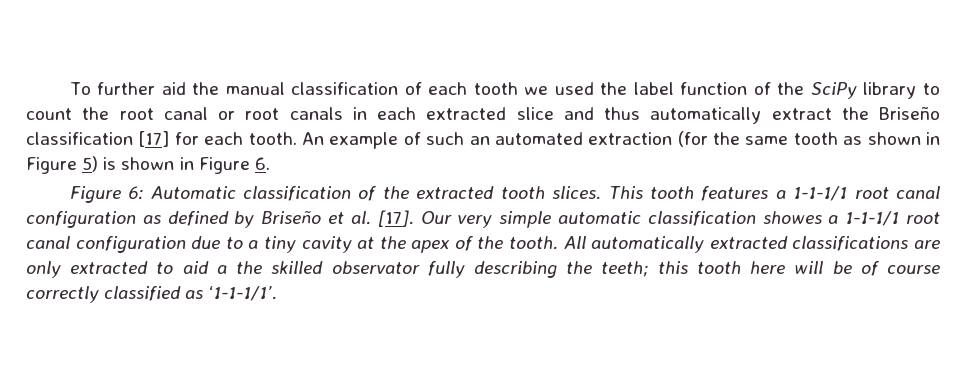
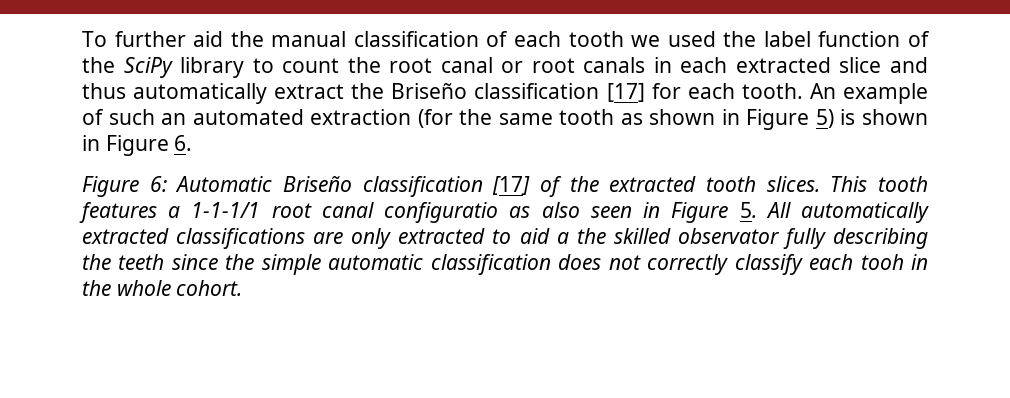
- Figure 6: Automatic classification of the extracted tooth slices.
+ Figure 6: Automatic Briseño classification [17] of the extracted tooth slices.
- This tooth features a 1-1-1/1 root canal configuration as defined by Briseño et al. [17]. Our very simple automatic classification showes a 1-1-1/1 root canal configuration due to a tiny cavity at the apex of the tooth. All automatically extracted classifications are only extracted to aid a the skilled observator fully describing the teeth; this tooth here will be of course correctly classified as ‘1-1-1/1’.
+ This tooth features a 1-1-1/1 root canal configuratio as also seen in Figure 5. All automatically extracted classifications are only extracted to aid a the skilled observator fully describing the teeth since the simple automatic classification does not correctly classify each tooh in the whole cohort.

